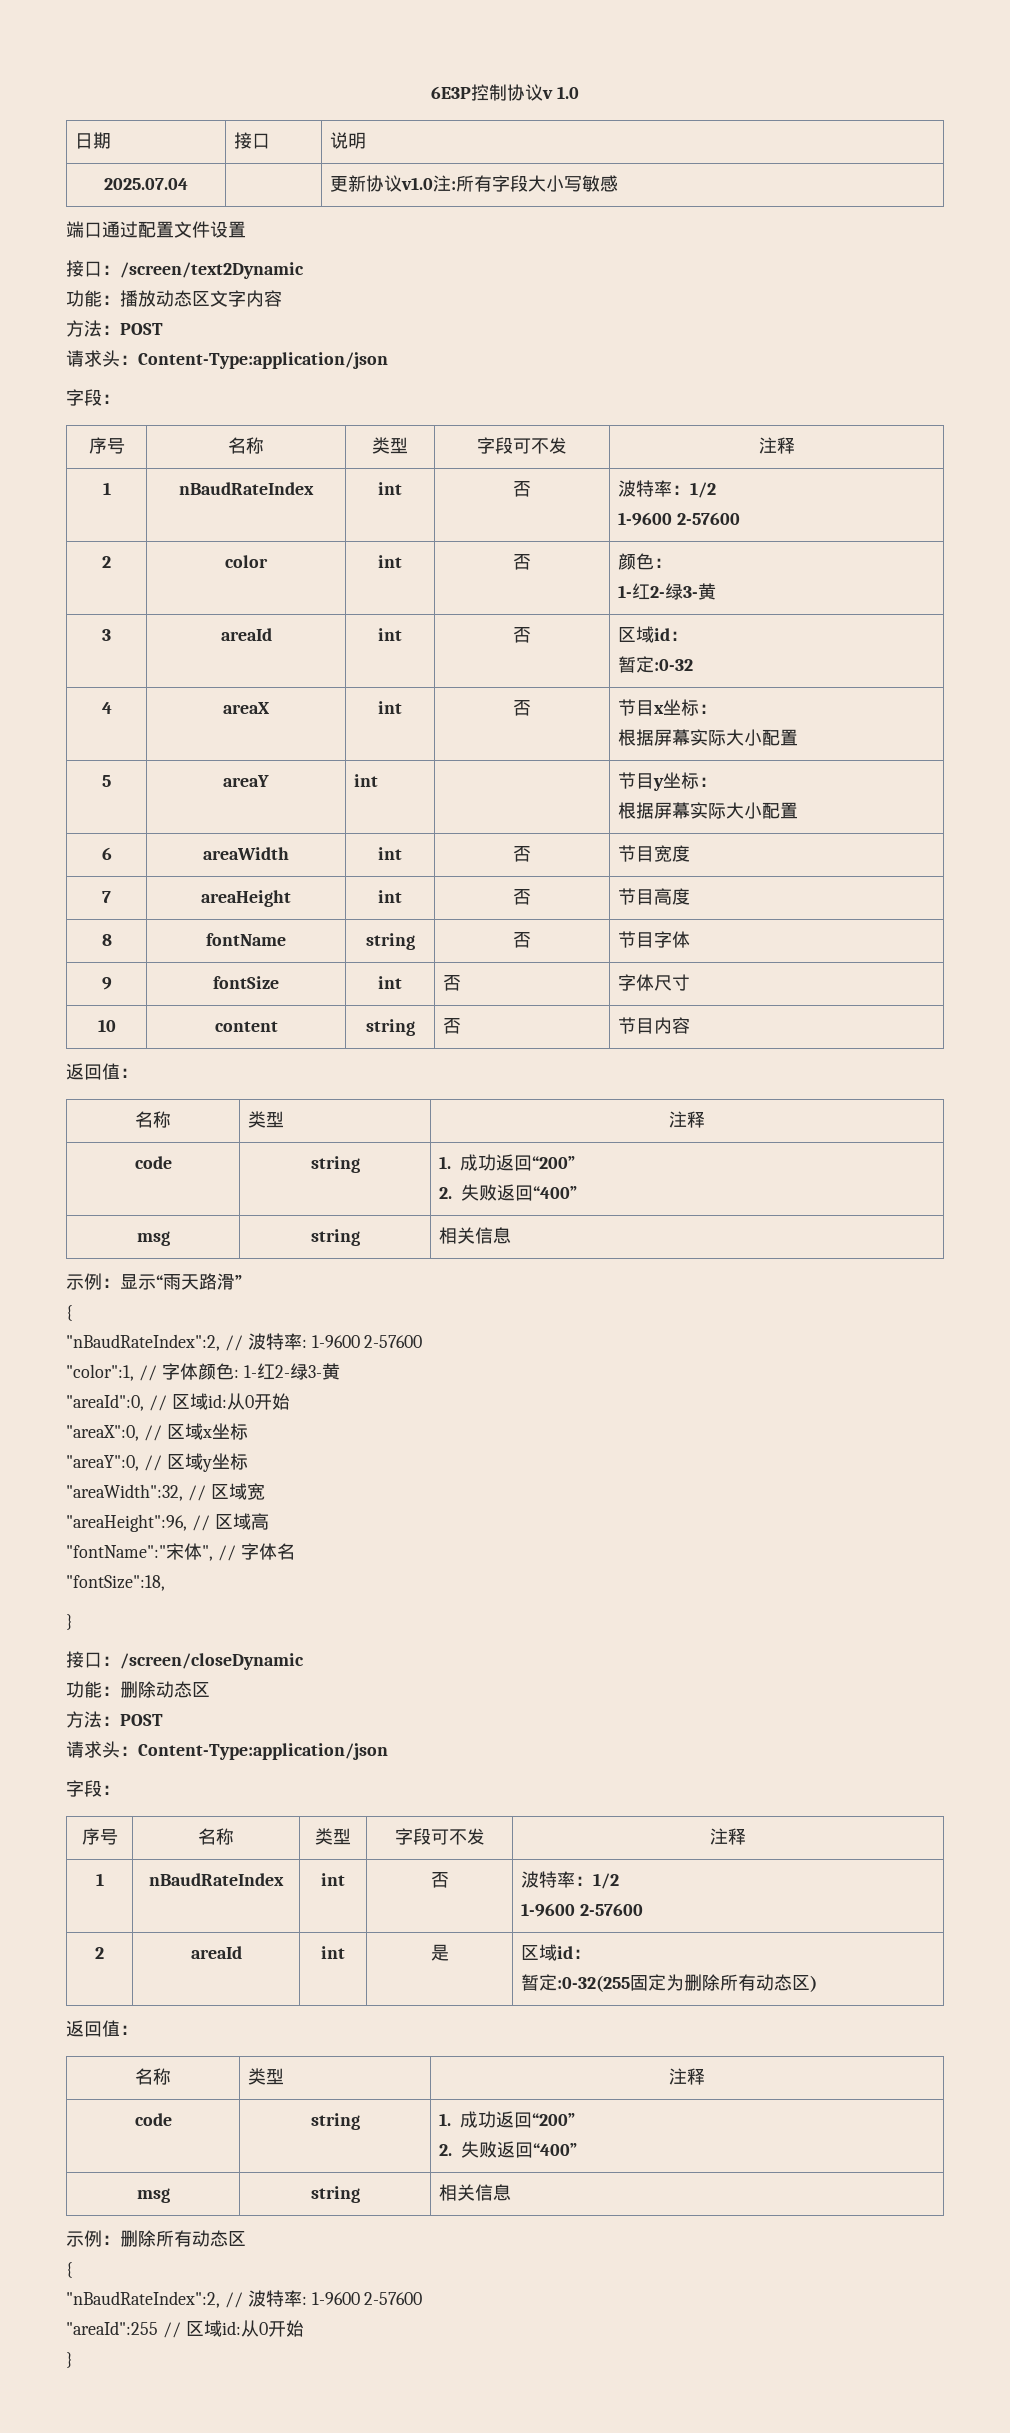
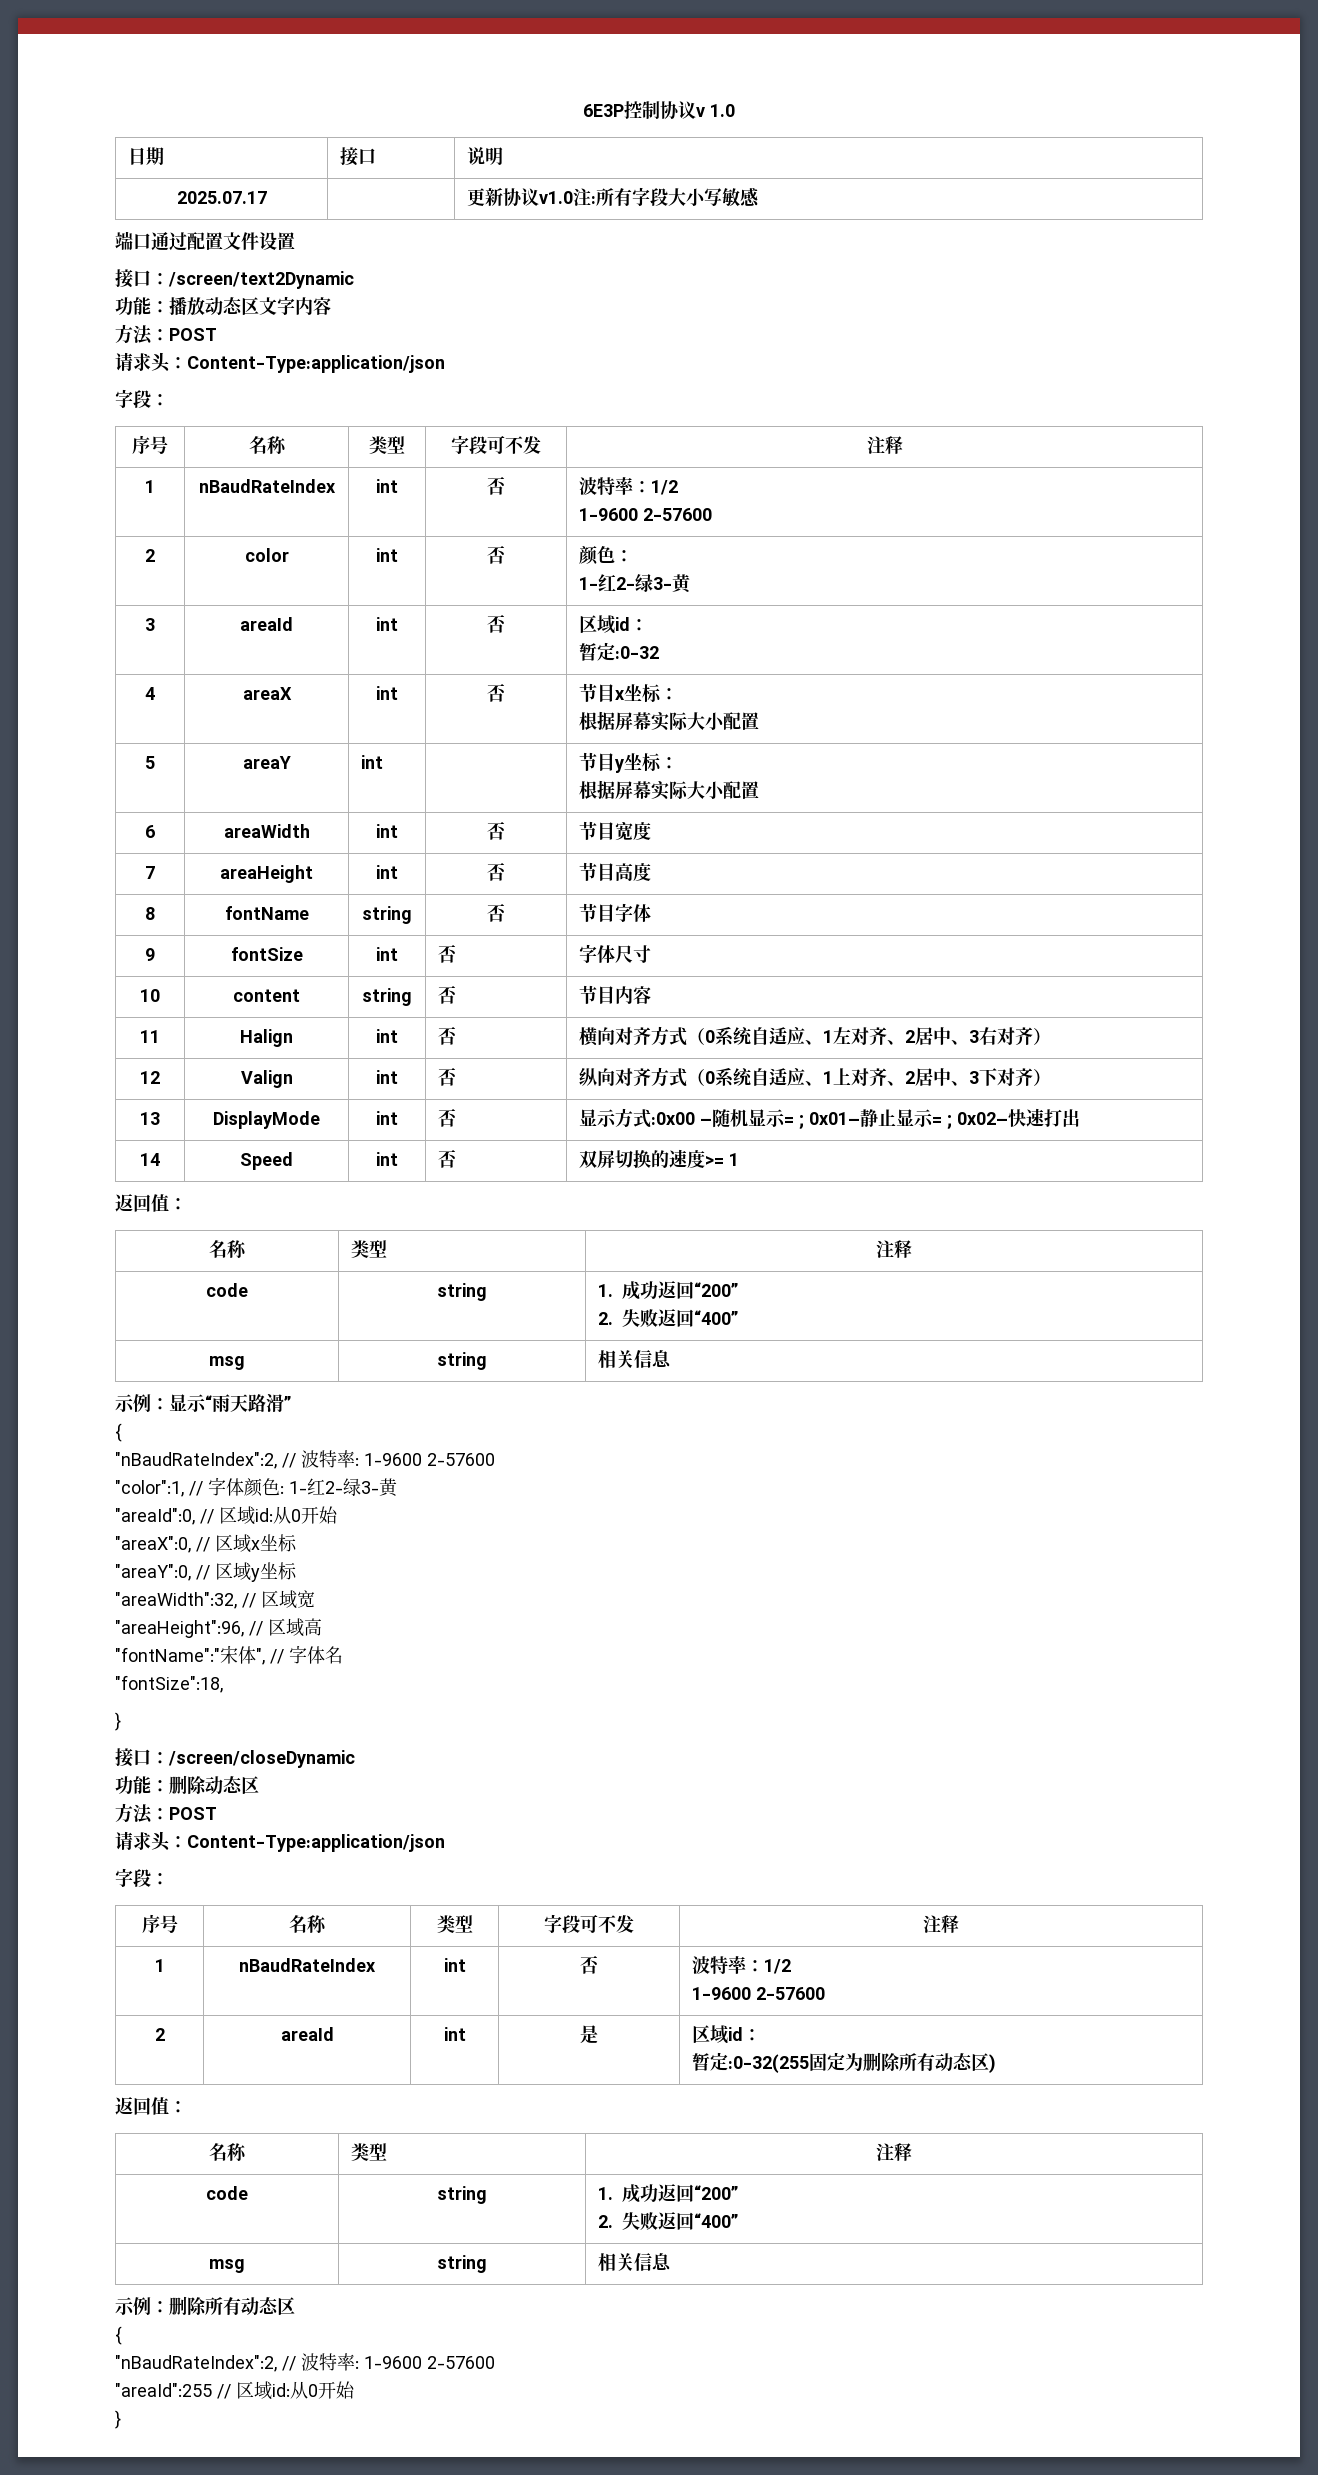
- 2025.07.04 | | 更新协议v1.0注:所有字段大小写敏感
+ 2025.07.17 | | 更新协议v1.0注:所有字段大小写敏感
+ 11 | Halign | int | 否 | 横向对齐方式（0系统自适应、1左对齐、2居中、3右对齐）
+ 12 | Valign | int | 否 | 纵向对齐方式（0系统自适应、1上对齐、2居中、3下对齐）
+ 13 | DisplayMode | int | 否 | 显示方式:0x00 –随机显示= ; 0x01–静止显示= ; 0x02–快速打出
+ 14 | Speed | int | 否 | 双屏切换的速度>= 1

